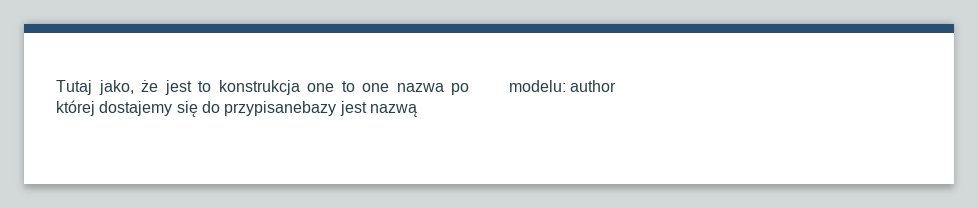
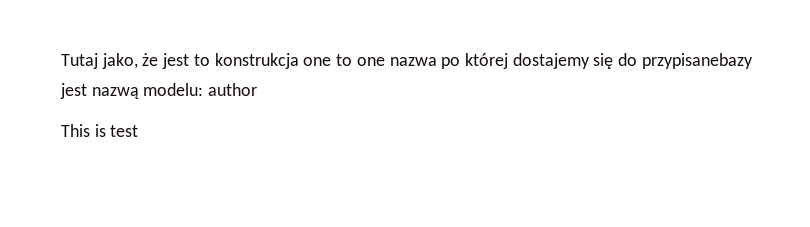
+ This is test

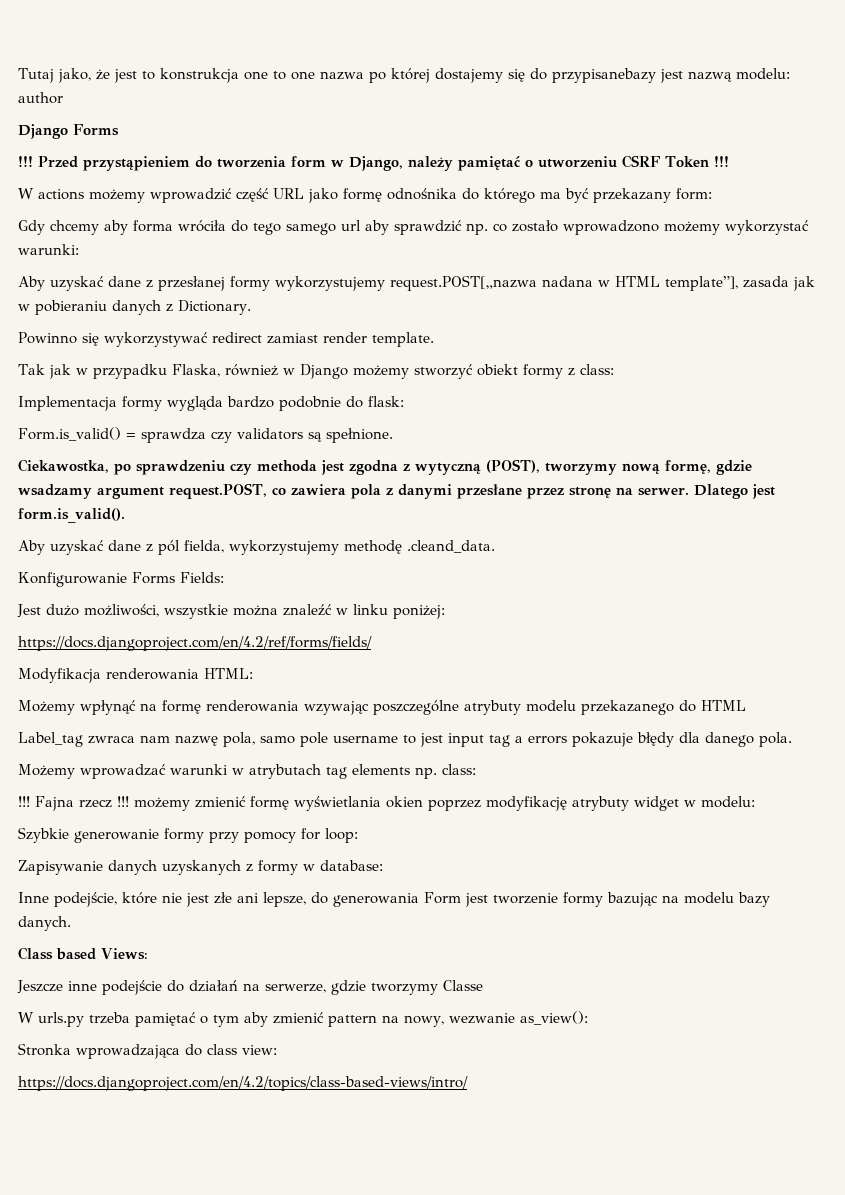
- This is test
+ Django Forms
+ !!! Przed przystąpieniem do tworzenia form w Django, należy pamiętać o utworzeniu CSRF Token !!!
+ W actions możemy wprowadzić część URL jako formę odnośnika do którego ma być przekazany form:
+ Gdy chcemy aby forma wróciła do tego samego url aby sprawdzić np. co zostało wprowadzono możemy wykorzystać warunki:
+ Aby uzyskać dane z przesłanej formy wykorzystujemy request.POST[„nazwa nadana w HTML template”], zasada jak w pobieraniu danych z Dictionary.
+ Powinno się wykorzystywać redirect zamiast render template.
+ Tak jak w przypadku Flaska, również w Django możemy stworzyć obiekt formy z class:
+ Implementacja formy wygląda bardzo podobnie do flask:
+ Form.is_valid() = sprawdza czy validators są spełnione.
+ Ciekawostka, po sprawdzeniu czy methoda jest zgodna z wytyczną (POST), tworzymy nową formę, gdzie wsadzamy argument request.POST, co zawiera pola z danymi przesłane przez stronę na serwer. Dlatego jest form.is_valid().
+ Aby uzyskać dane z pól fielda, wykorzystujemy methodę .cleand_data.
+ Konfigurowanie Forms Fields:
+ Jest dużo możliwości, wszystkie można znaleźć w linku poniżej:
+ https://docs.djangoproject.com/en/4.2/ref/forms/fields/
+ Modyfikacja renderowania HTML:
+ Możemy wpłynąć na formę renderowania wzywając poszczególne atrybuty modelu przekazanego do HTML
+ Label_tag zwraca nam nazwę pola, samo pole username to jest input tag a errors pokazuje błędy dla danego pola.
+ Możemy wprowadzać warunki w atrybutach tag elements np. class:
+ !!! Fajna rzecz !!! możemy zmienić formę wyświetlania okien poprzez modyfikację atrybuty widget w modelu:
+ Szybkie generowanie formy przy pomocy for loop:
+ Zapisywanie danych uzyskanych z formy w database:
+ Inne podejście, które nie jest złe ani lepsze, do generowania Form jest tworzenie formy bazując na modelu bazy danych.
+ Class based Views:
+ Jeszcze inne podejście do działań na serwerze, gdzie tworzymy Classe
+ W urls.py trzeba pamiętać o tym aby zmienić pattern na nowy, wezwanie as_view():
+ Stronka wprowadzająca do class view:
+ https://docs.djangoproject.com/en/4.2/topics/class-based-views/intro/

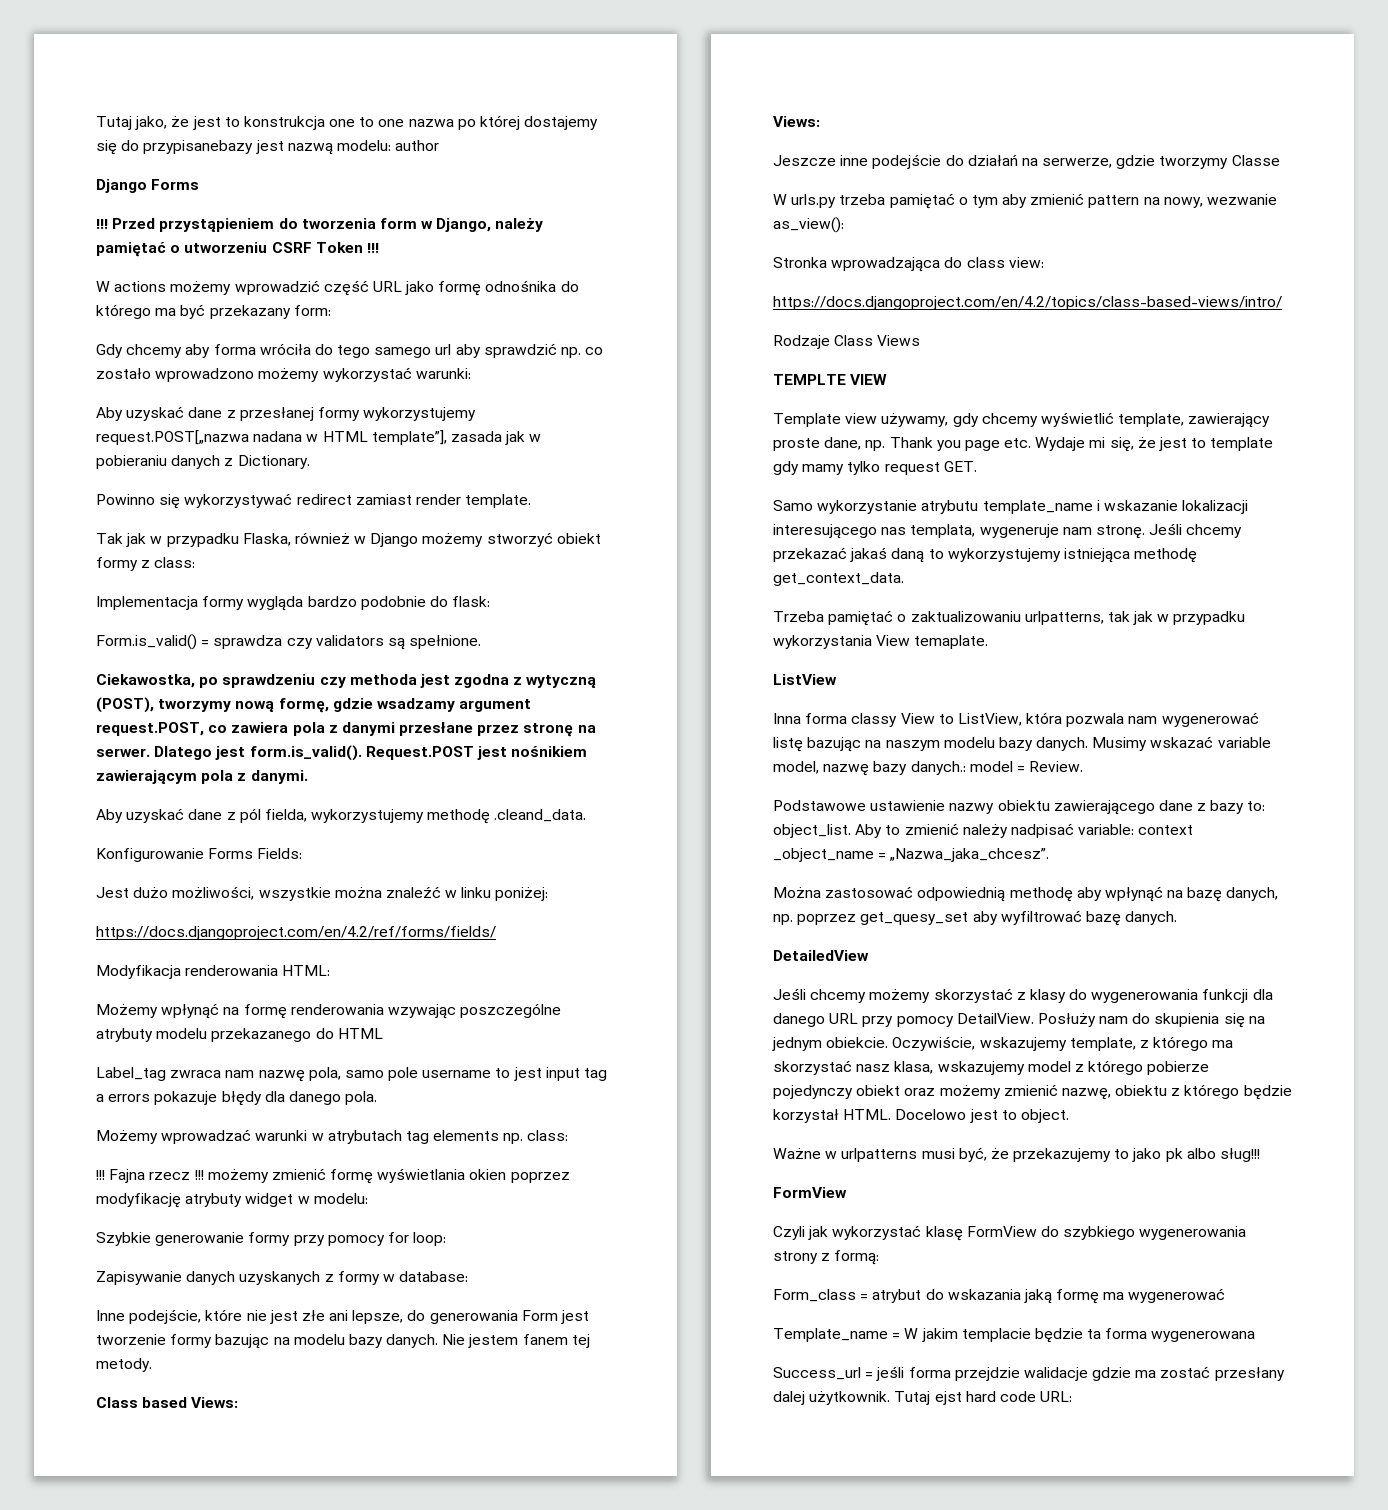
- Dlatego jest form.is_valid().
+ Dlatego jest form.is_valid(). Request.POST jest nośnikiem zawierającym pola z danymi.
+ Nie jestem fanem tej metody.
  Class based Views:
+ Views:
+ Rodzaje Class Views
+ TEMPLTE VIEW
+ Template view używamy, gdy chcemy wyświetlić template, zawierający proste dane, np. Thank you page etc. Wydaje mi się, że jest to template gdy mamy tylko request GET.
+ Samo wykorzystanie atrybutu template_name i wskazanie lokalizacji interesującego nas templata, wygeneruje nam stronę. Jeśli chcemy przekazać jakaś daną to wykorzystujemy istniejąca methodę get_context_data.
+ Trzeba pamiętać o zaktualizowaniu urlpatterns, tak jak w przypadku wykorzystania View temaplate.
+ ListView
+ Inna forma classy View to ListView, która pozwala nam wygenerować listę bazując na naszym modelu bazy danych. Musimy wskazać variable model, nazwę bazy danych.: model = Review.
+ Podstawowe ustawienie nazwy obiektu zawierającego dane z bazy to: object_list. Aby to zmienić należy nadpisać variable: context _object_name = „Nazwa_jaka_chcesz”.
+ Można zastosować odpowiednią methodę aby wpłynąć na bazę danych, np. poprzez get_quesy_set aby wyfiltrować bazę danych.
+ DetailedView
+ Jeśli chcemy możemy skorzystać z klasy do wygenerowania funkcji dla danego URL przy pomocy DetailView. Posłuży nam do skupienia się na jednym obiekcie. Oczywiście, wskazujemy template, z którego ma skorzystać nasz klasa, wskazujemy model z którego pobierze pojedynczy obiekt oraz możemy zmienić nazwę, obiektu z którego będzie korzystał HTML. Docelowo jest to object.
+ Ważne w urlpatterns musi być, że przekazujemy to jako pk albo sług!!!
+ FormView
+ Czyli jak wykorzystać klasę FormView do szybkiego wygenerowania strony z formą:
+ Form_class = atrybut do wskazania jaką formę ma wygenerować
+ Template_name = W jakim templacie będzie ta forma wygenerowana
+ Success_url = jeśli forma przejdzie walidacje gdzie ma zostać przesłany dalej użytkownik. Tutaj ejst hard code URL:

